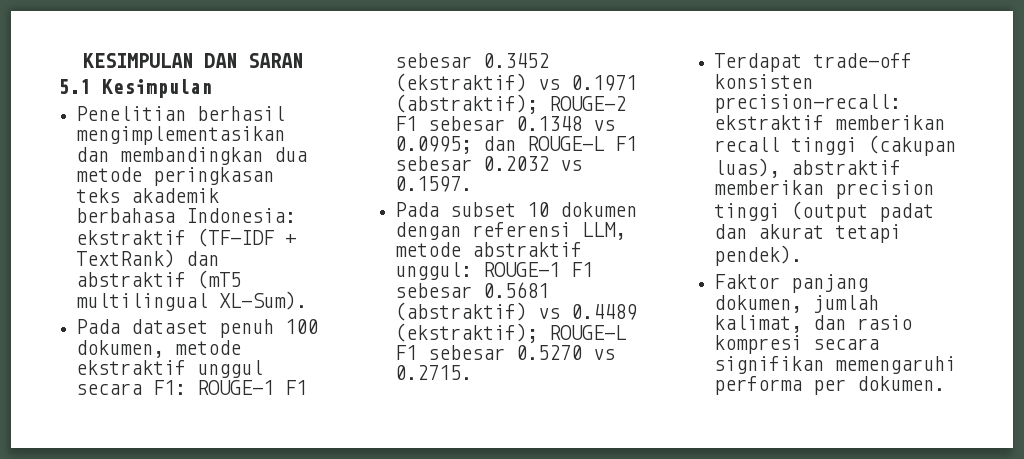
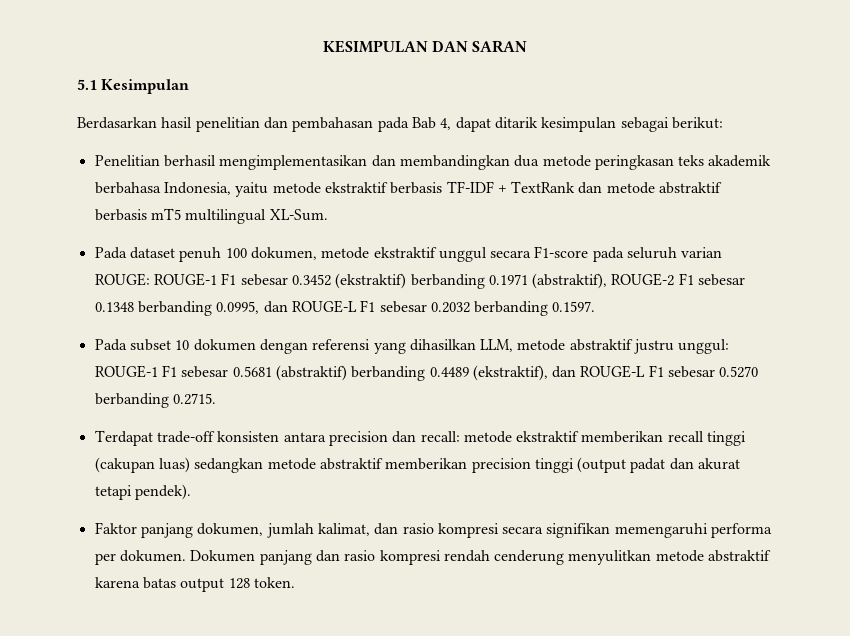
+ Berdasarkan hasil penelitian dan pembahasan pada Bab 4, dapat ditarik kesimpulan sebagai berikut:
- Penelitian berhasil mengimplementasikan dan membandingkan dua metode peringkasan teks akademik berbahasa Indonesia: ekstraktif (TF-IDF + TextRank) dan abstraktif (mT5 multilingual XL-Sum).
+ Penelitian berhasil mengimplementasikan dan membandingkan dua metode peringkasan teks akademik berbahasa Indonesia, yaitu metode ekstraktif berbasis TF-IDF + TextRank dan metode abstraktif berbasis mT5 multilingual XL-Sum.
- Pada dataset penuh 100 dokumen, metode ekstraktif unggul secara F1: ROUGE-1 F1 sebesar 0.3452 (ekstraktif) vs 0.1971 (abstraktif); ROUGE-2 F1 sebesar 0.1348 vs 0.0995; dan ROUGE-L F1 sebesar 0.2032 vs 0.1597.
+ Pada dataset penuh 100 dokumen, metode ekstraktif unggul secara F1-score pada seluruh varian ROUGE: ROUGE-1 F1 sebesar 0.3452 (ekstraktif) berbanding 0.1971 (abstraktif), ROUGE-2 F1 sebesar 0.1348 berbanding 0.0995, dan ROUGE-L F1 sebesar 0.2032 berbanding 0.1597.
- Pada subset 10 dokumen dengan referensi LLM, metode abstraktif unggul: ROUGE-1 F1 sebesar 0.5681 (abstraktif) vs 0.4489 (ekstraktif); ROUGE-L F1 sebesar 0.5270 vs 0.2715.
+ Pada subset 10 dokumen dengan referensi yang dihasilkan LLM, metode abstraktif justru unggul: ROUGE-1 F1 sebesar 0.5681 (abstraktif) berbanding 0.4489 (ekstraktif), dan ROUGE-L F1 sebesar 0.5270 berbanding 0.2715.
- Terdapat trade-off konsisten precision-recall: ekstraktif memberikan recall tinggi (cakupan luas), abstraktif memberikan precision tinggi (output padat dan akurat tetapi pendek).
+ Terdapat trade-off konsisten antara precision dan recall: metode ekstraktif memberikan recall tinggi (cakupan luas) sedangkan metode abstraktif memberikan precision tinggi (output padat dan akurat tetapi pendek).
+ Dokumen panjang dan rasio kompresi rendah cenderung menyulitkan metode abstraktif karena batas output 128 token.

